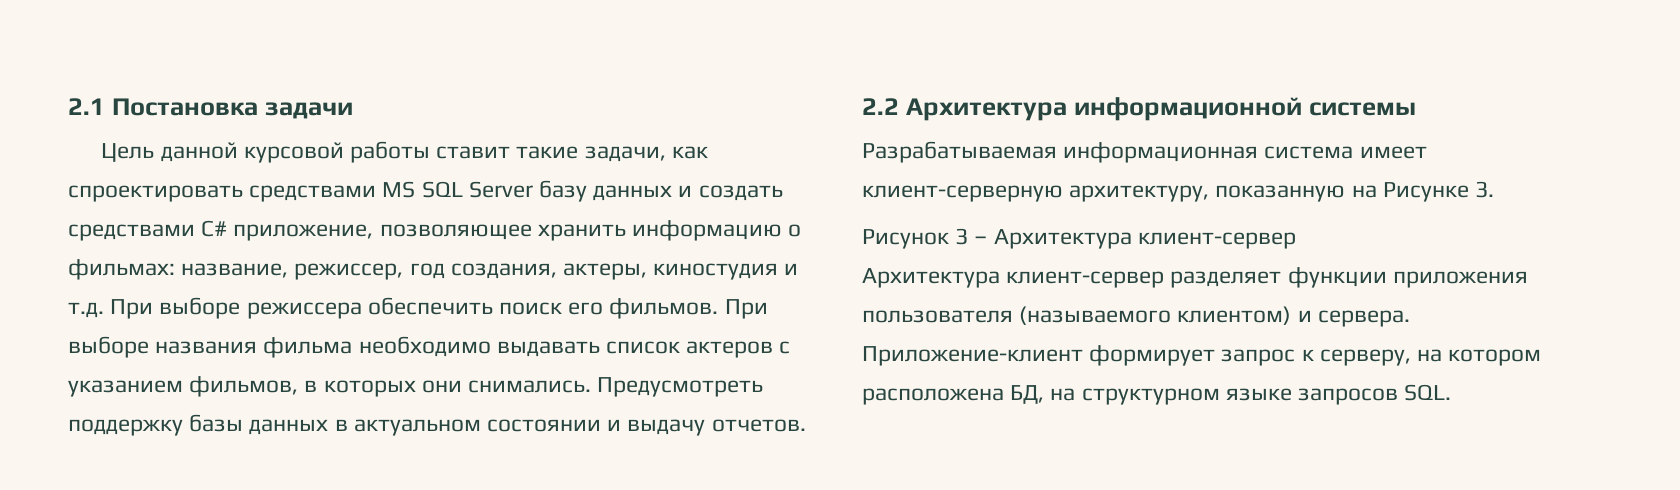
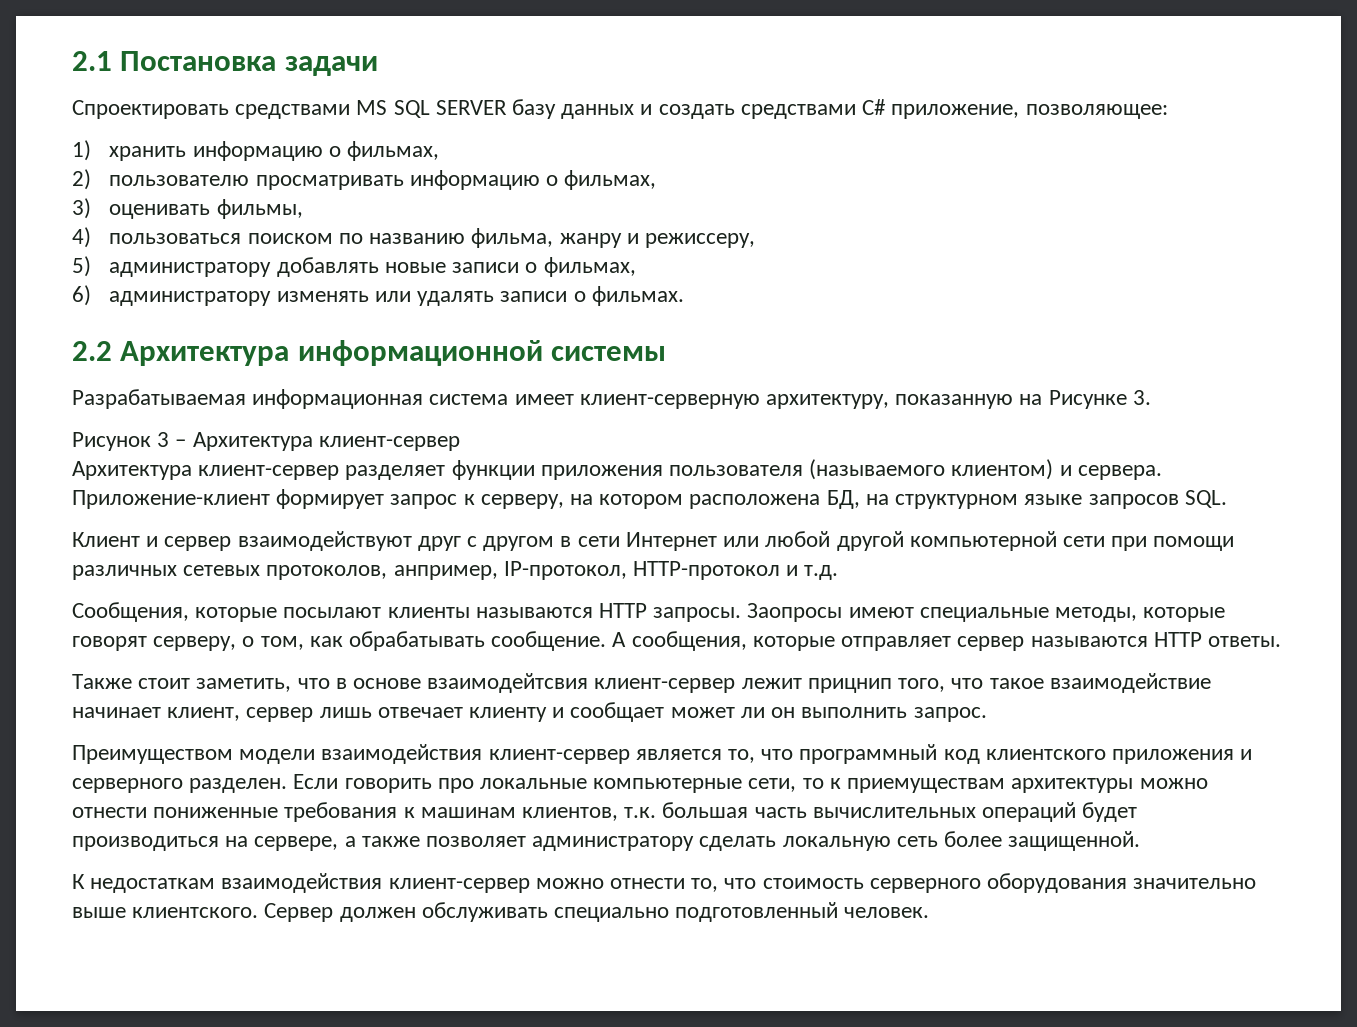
- Цель данной курсовой работы ставит такие задачи, как спроектировать средствами MS SQL Server базу данных и создать средствами C# приложение, позволяющее хранить информацию о фильмах: название, режиссер, год создания, актеры, киностудия и т.д. При выборе режиссера обеспечить поиск его фильмов. При выборе названия фильма необходимо выдавать список актеров с указанием фильмов, в которых они снимались. Предусмотреть поддержку базы данных в актуальном состоянии и выдачу отчетов.
+ Спроектировать средствами MS SQL SERVER базу данных и создать средствами C# приложение, позволяющее:
+ 1) хранить информацию о фильмах,
+ 2) пользователю просматривать информацию о фильмах,
+ 3) оценивать фильмы,
+ 4) пользоваться поиском по названию фильма, жанру и режиссеру,
+ 5) администратору добавлять новые записи о фильмах,
+ 6) администратору изменять или удалять записи о фильмах.
+ Клиент и сервер взаимодействуют друг с другом в сети Интернет или любой другой компьютерной сети при помощи различных сетевых протоколов, анпример, IP-протокол, HTTP-протокол и т.д.
+ Сообщения, которые посылают клиенты называются HTTP запросы. Заопросы имеют специальные методы, которые говорят серверу, о том, как обрабатывать сообщение. А сообщения, которые отправляет сервер называются HTTP ответы.
+ Также стоит заметить, что в основе взаимодейтсвия клиент-сервер лежит прицнип того, что такое взаимодействие начинает клиент, сервер лишь отвечает клиенту и сообщает может ли он выполнить запрос.
+ Преимуществом модели взаимодействия клиент-сервер является то, что программный код клиентского приложения и серверного разделен. Если говорить про локальные компьютерные сети, то к приемуществам архитектуры можно отнести пониженные требования к машинам клиентов, т.к. большая часть вычислительных операций будет производиться на сервере, а также позволяет администратору сделать локальную сеть более защищенной.
+ К недостаткам взаимодействия клиент-сервер можно отнести то, что стоимость серверного оборудования значительно выше клиентского. Сервер должен обслуживать специально подготовленный человек.

